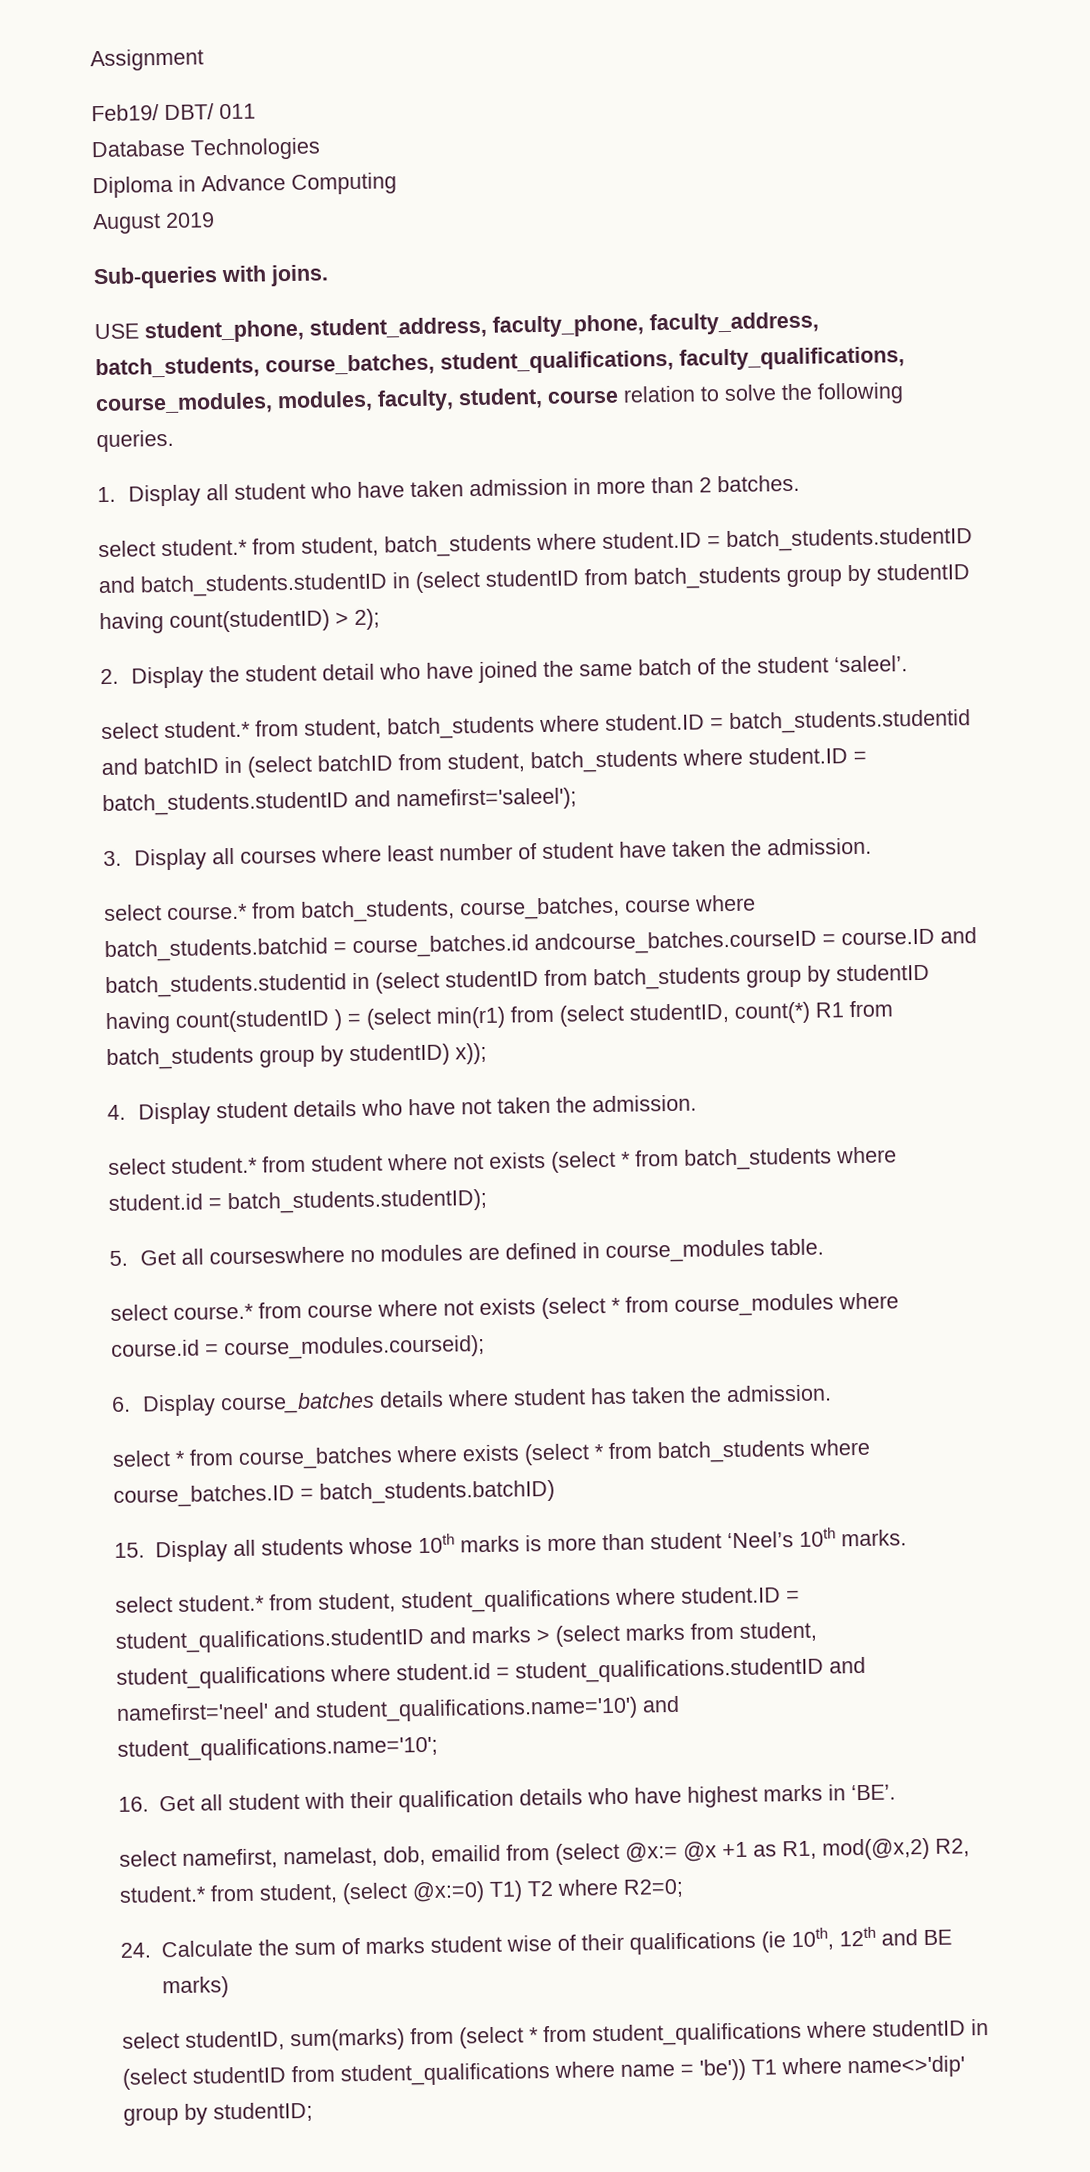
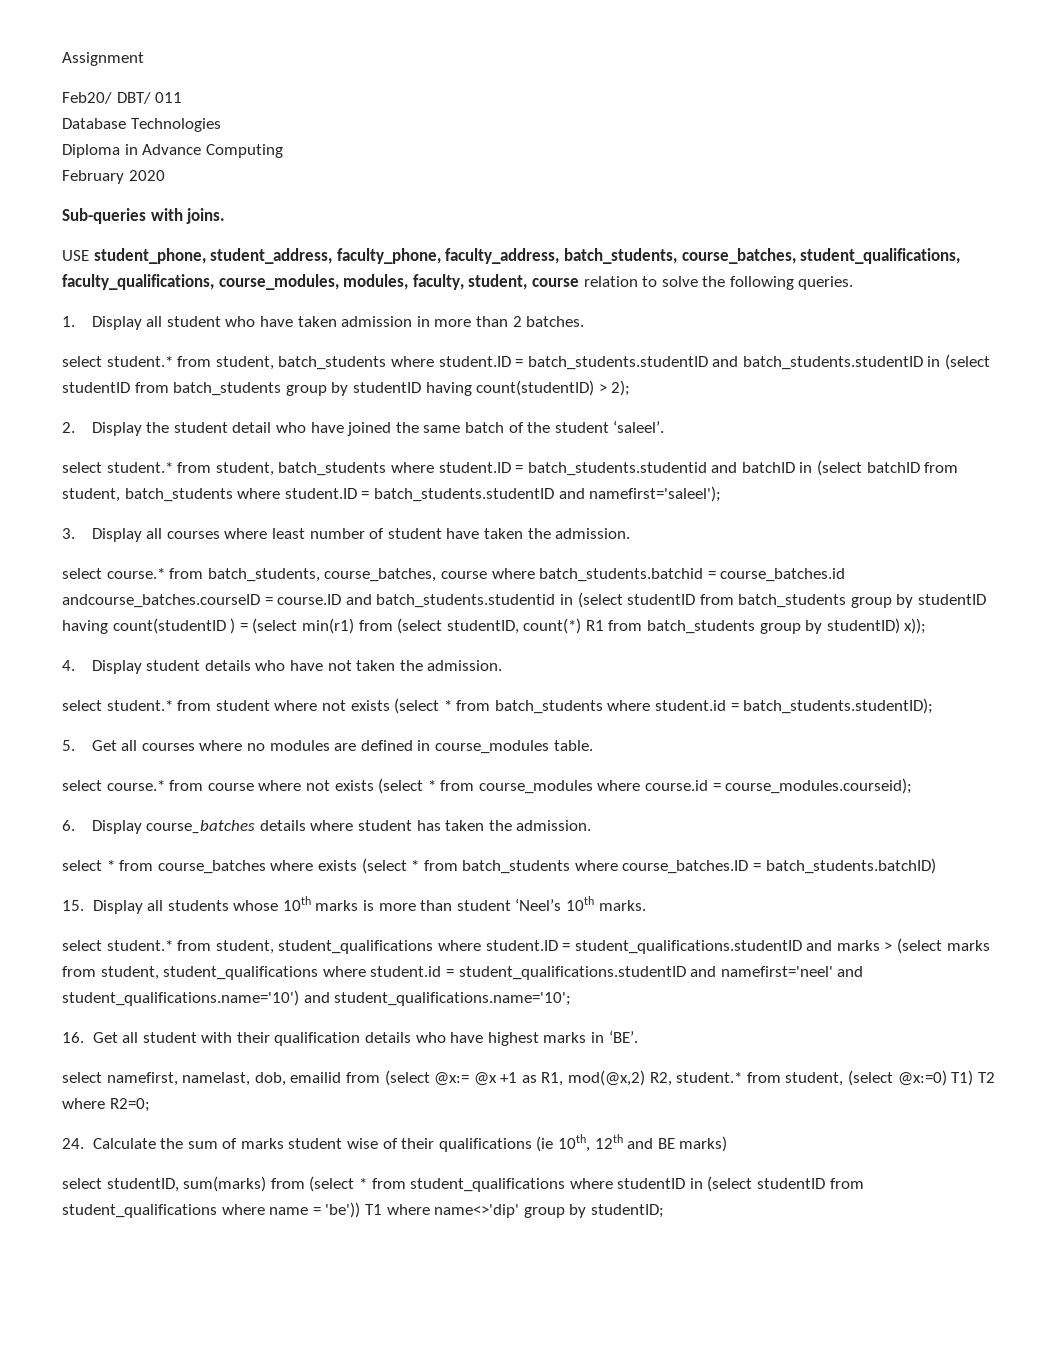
- Feb19/ DBT/ 011
+ Feb20/ DBT/ 011
- August 2019
+ February 2020
- 5. Get all courseswhere no modules are defined in course_modules table.
+ 5. Get all courses where no modules are defined in course_modules table.

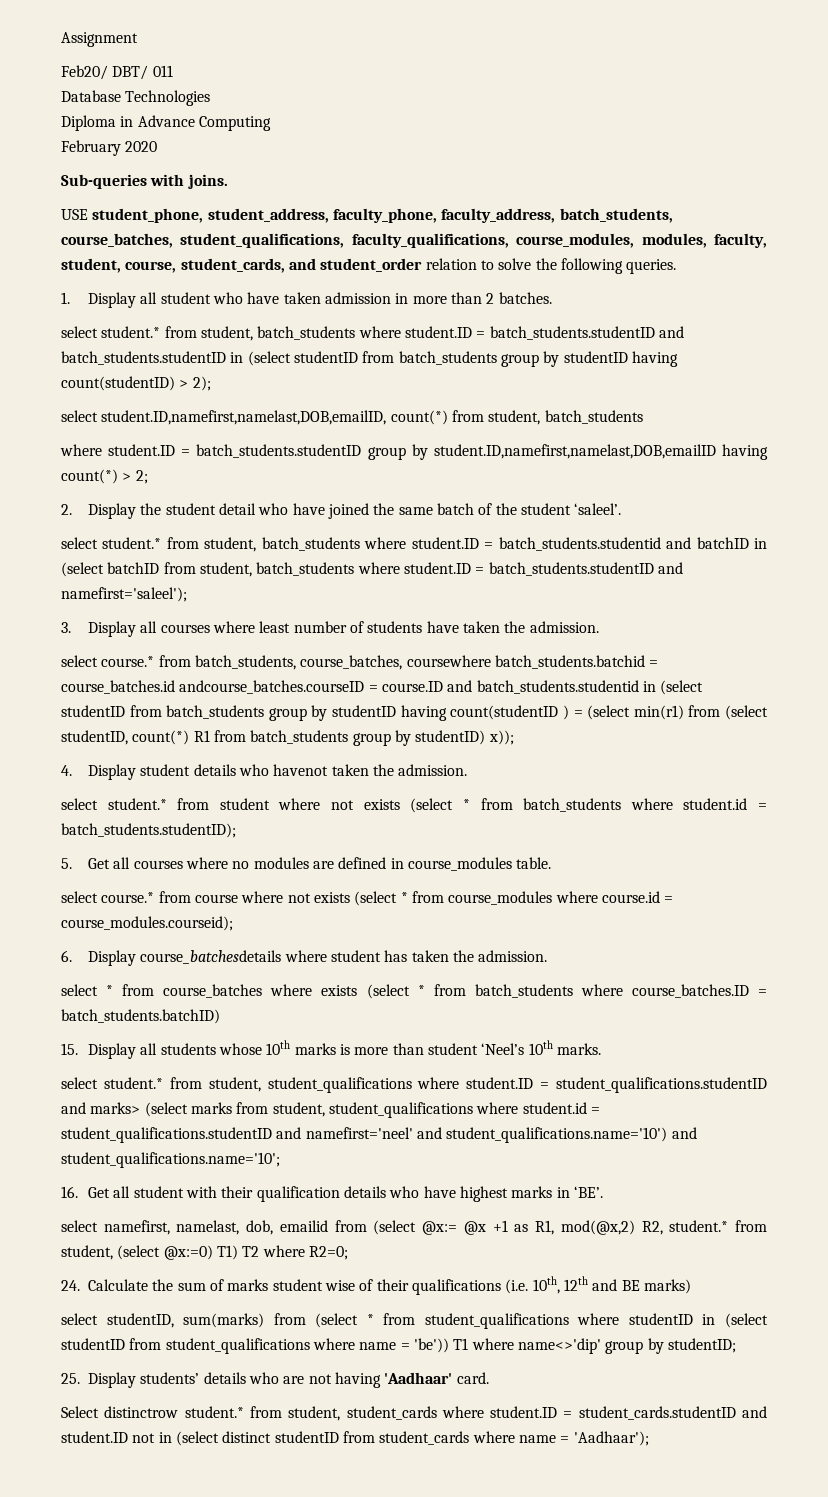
- USE student_phone, student_address, faculty_phone, faculty_address, batch_students, course_batches, student_qualifications, faculty_qualifications, course_modules, modules, faculty, student, course relation to solve the following queries.
+ USE student_phone, student_address, faculty_phone, faculty_address, batch_students, course_batches, student_qualifications, faculty_qualifications, course_modules, modules, faculty, student, course, student_cards, and student_order relation to solve the following queries.
+ select student.ID,namefirst,namelast,DOB,emailID, count(*) from student, batch_students
+ where student.ID = batch_students.studentID group by student.ID,namefirst,namelast,DOB,emailID having count(*) > 2;
- 3. Display all courses where least number of student have taken the admission.
+ 3. Display all courses where least number of students have taken the admission.
- select course.* from batch_students, course_batches, course where batch_students.batchid = course_batches.id andcourse_batches.courseID = course.ID and batch_students.studentid in (select studentID from batch_students group by studentID having count(studentID ) = (select min(r1) from (select studentID, count(*) R1 from batch_students group by studentID) x));
+ select course.* from batch_students, course_batches, coursewhere batch_students.batchid = course_batches.id andcourse_batches.courseID = course.ID and batch_students.studentid in (select studentID from batch_students group by studentID having count(studentID ) = (select min(r1) from (select studentID, count(*) R1 from batch_students group by studentID) x));
- 4. Display student details who have not taken the admission.
+ 4. Display student details who havenot taken the admission.
- 6. Display course_batches details where student has taken the admission.
+ 6. Display course_batchesdetails where student has taken the admission.
- select student.* from student, student_qualifications where student.ID = student_qualifications.studentID and marks > (select marks from student, student_qualifications where student.id = student_qualifications.studentID and namefirst='neel' and student_qualifications.name='10') and student_qualifications.name='10';
+ select student.* from student, student_qualifications where student.ID = student_qualifications.studentID and marks> (select marks from student, student_qualifications where student.id = student_qualifications.studentID and namefirst='neel' and student_qualifications.name='10') and student_qualifications.name='10';
- 24. Calculate the sum of marks student wise of their qualifications (ie 10th, 12th and BE marks)
+ 24. Calculate the sum of marks student wise of their qualifications (i.e. 10th, 12th and BE marks)
+ 25. Display students’ details who are not having 'Aadhaar' card.
+ Select distinctrow student.* from student, student_cards where student.ID = student_cards.studentID and student.ID not in (select distinct studentID from student_cards where name = 'Aadhaar');

